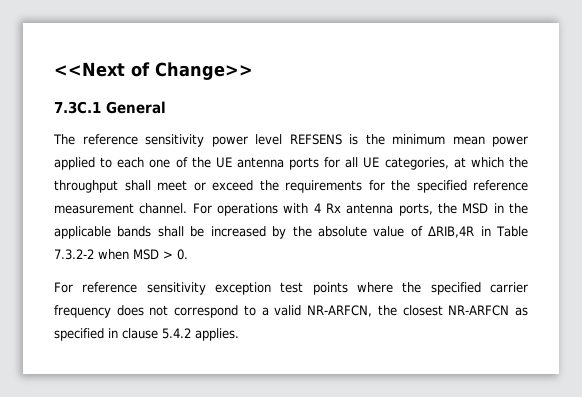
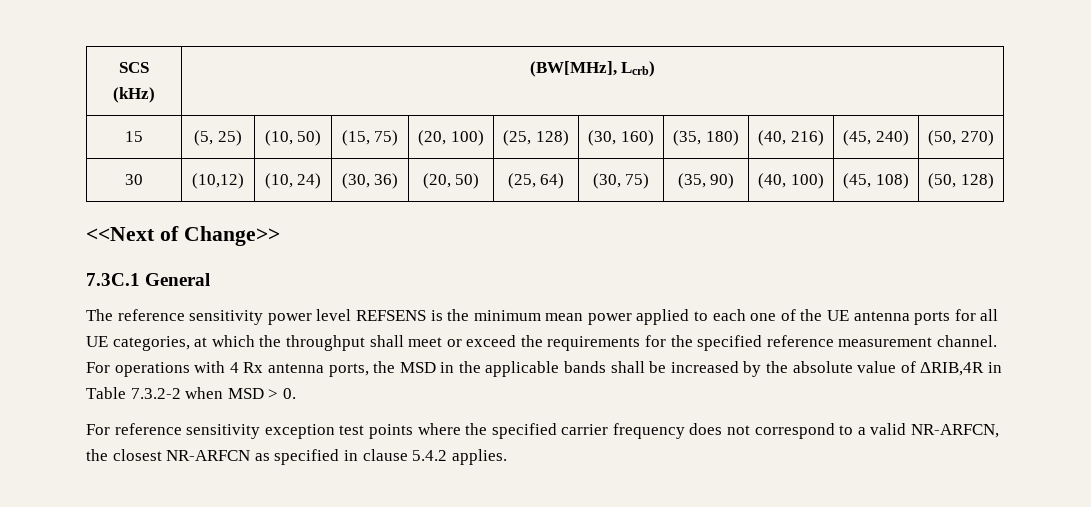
+ SCS (kHz) | (BW[MHz], Lcrb)
+ 15 | (5, 25) | (10, 50) | (15, 75) | (20, 100) | (25, 128) | (30, 160) | (35, 180) | (40, 216) | (45, 240) | (50, 270)
+ 30 | (10,12) | (10, 24) | (30, 36) | (20, 50) | (25, 64) | (30, 75) | (35, 90) | (40, 100) | (45, 108) | (50, 128)

